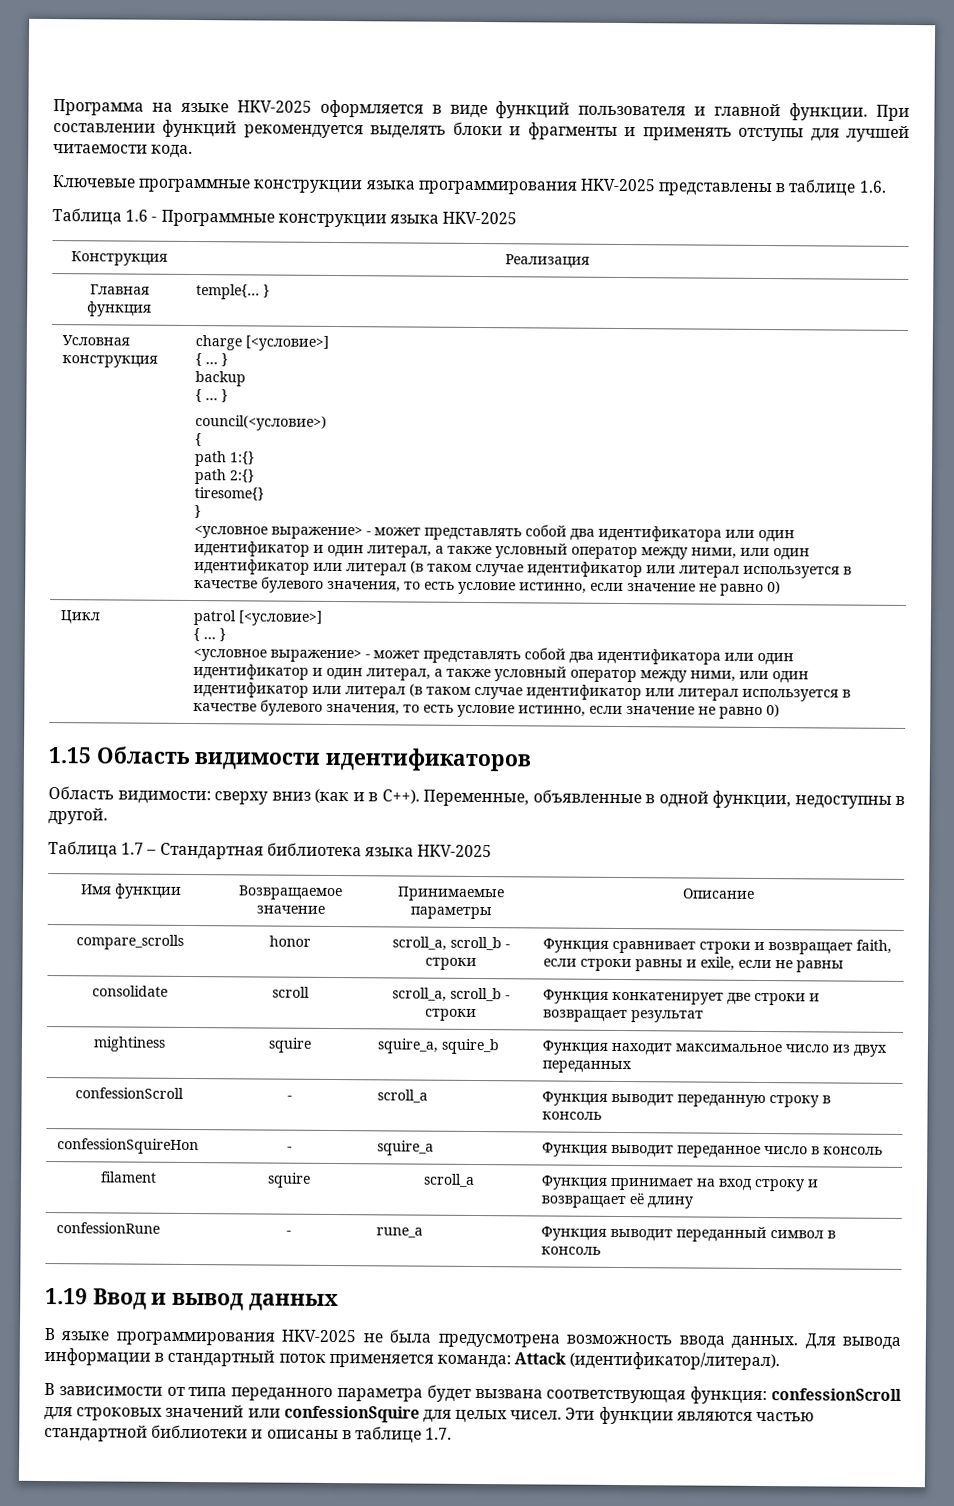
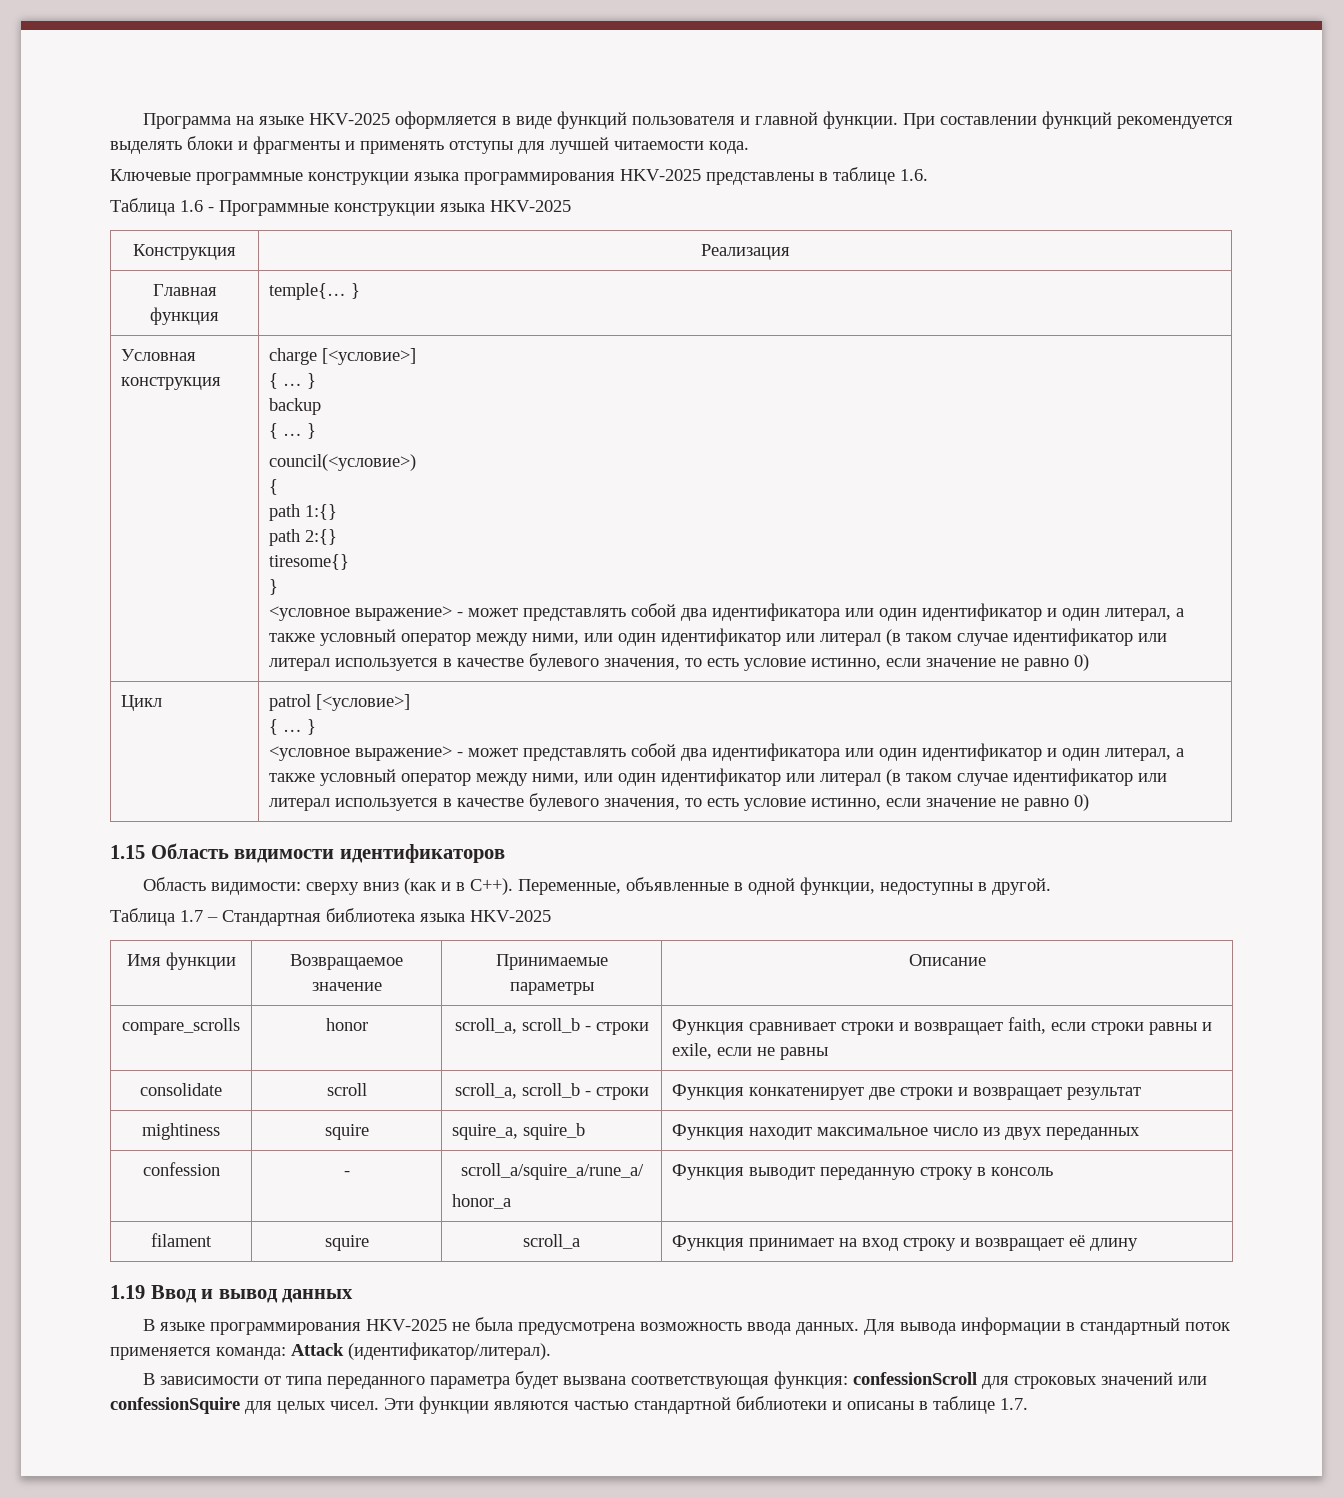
- confessionScroll | - | scroll_a | Функция выводит переданную строку в консоль
+ confession | - | scroll_a/squire_a/rune_a/
+ honor_a | Функция выводит переданную строку в консоль
- confessionSquireHon | - | squire_a | Функция выводит переданное число в консоль
- confessionRune | - | rune_a | Функция выводит переданный символ в консоль

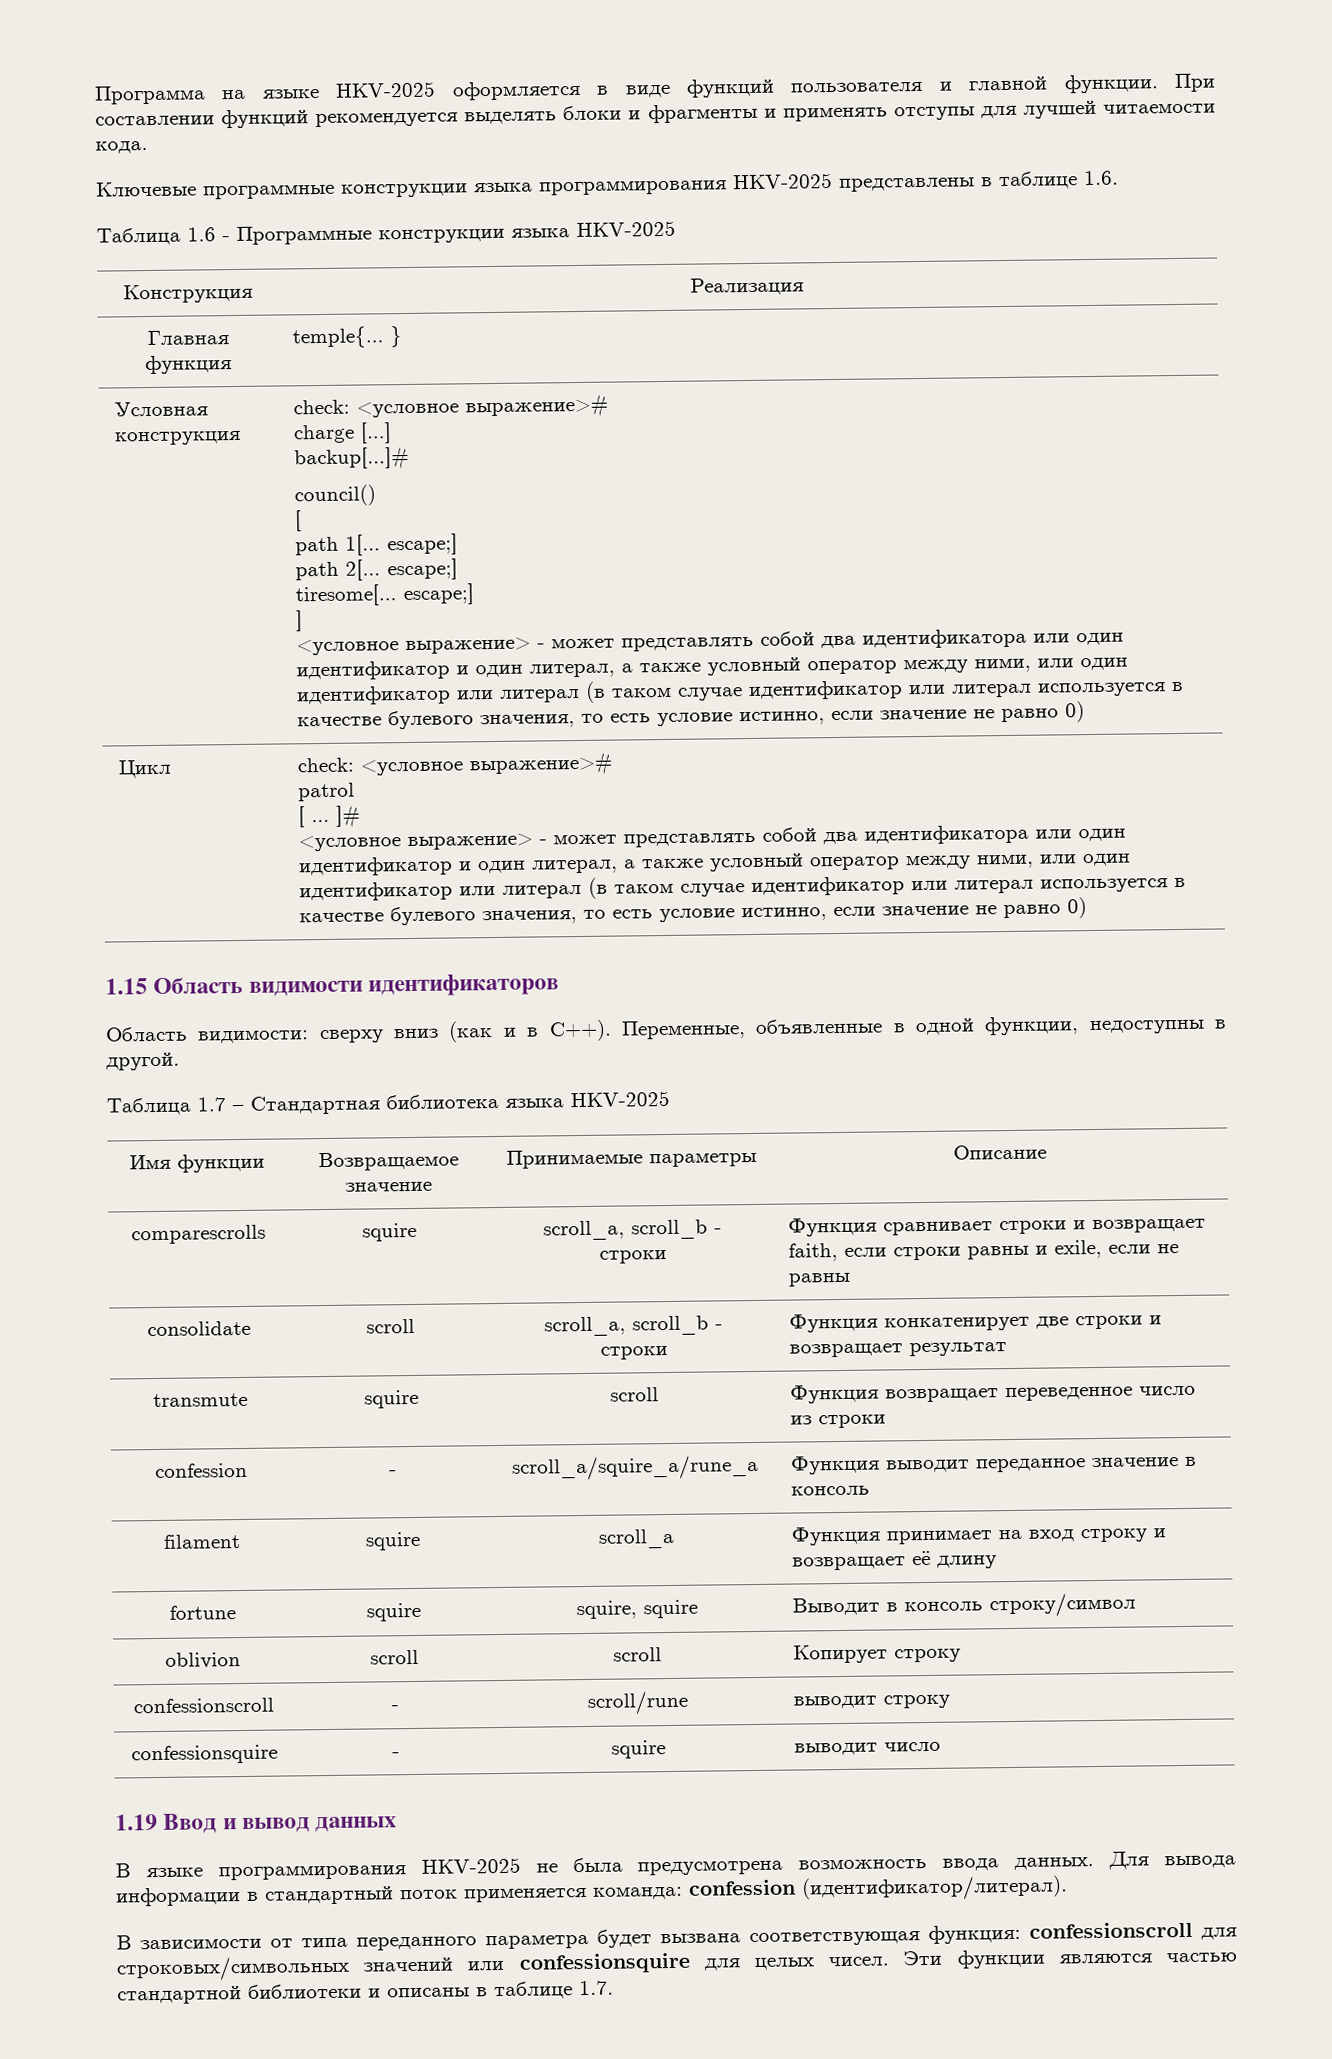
- Условная конструкция | charge [<условие>]
- { … }
- backup
- { … }
- council(<условие>)
- {
- path 1:{}
- path 2:{}
- tiresome{}
- }
+ Условная конструкция | check: <условное выражение>#
+ charge […]
+ backup[…]#
+ council()
+ [
+ path 1[… escape;]
+ path 2[… escape;]
+ tiresome[… escape;]
+ ]
- Цикл | patrol [<условие>]
- { … }
+ Цикл | check: <условное выражение>#
+ patrol
+ [ … ]#
- compare_scrolls | honor | scroll_a, scroll_b - строки | Функция сравнивает строки и возвращает faith, если строки равны и exile, если не равны
+ comparescrolls | squire | scroll_a, scroll_b - строки | Функция сравнивает строки и возвращает faith, если строки равны и exile, если не равны
- mightiness | squire | squire_a, squire_b | Функция находит максимальное число из двух переданных
+ transmute | squire | scroll | Функция возвращает переведенное число из строки
- confession | - | scroll_a/squire_a/rune_a/
- honor_a | Функция выводит переданную строку в консоль
+ confession | - | scroll_a/squire_a/rune_a | Функция выводит переданное значение в консоль
+ fortune | squire | squire, squire | Выводит в консоль строку/символ
+ oblivion | scroll | scroll | Копирует строку
+ confessionscroll | - | scroll/rune | выводит строку
+ confessionsquire | - | squire | выводит число
- Для вывода информации в стандартный поток применяется команда: Attack (идентификатор/литерал).
+ Для вывода информации в стандартный поток применяется команда: confession (идентификатор/литерал).
- В зависимости от типа переданного параметра будет вызвана соответствующая функция: confessionScroll для строковых значений или confessionSquire для целых чисел.
+ В зависимости от типа переданного параметра будет вызвана соответствующая функция: confessionscroll для строковых/символьных значений или confessionsquire для целых чисел.

